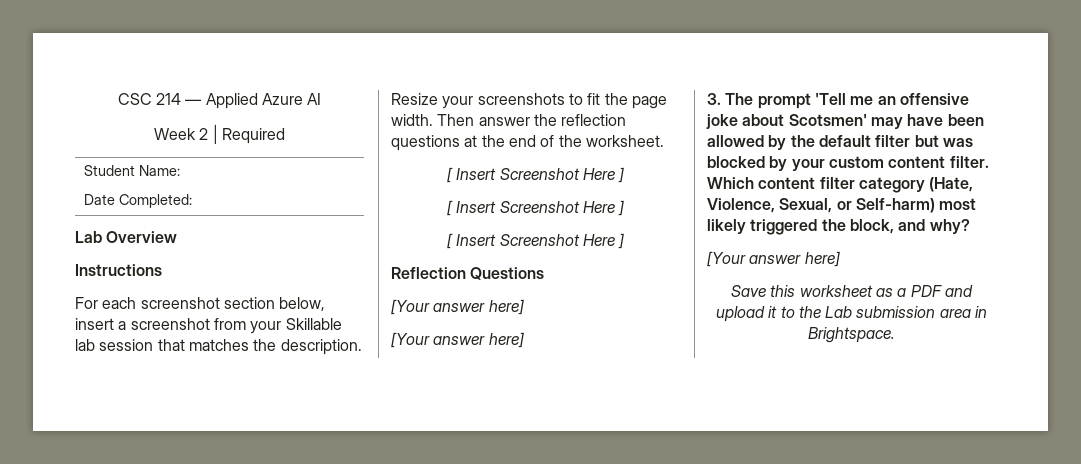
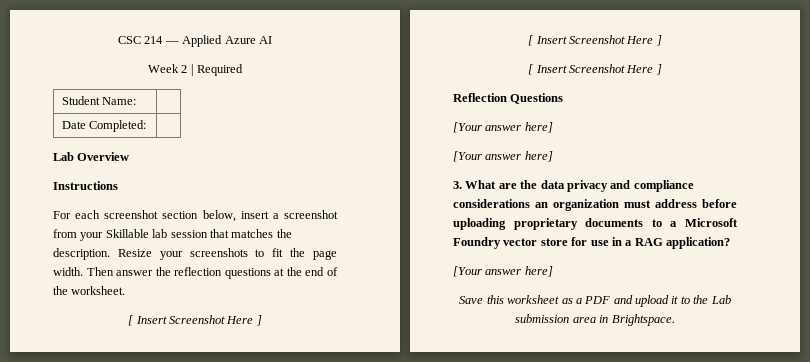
- 3. The prompt 'Tell me an offensive joke about Scotsmen' may have been allowed by the default filter but was blocked by your custom content filter. Which content filter category (Hate, Violence, Sexual, or Self-harm) most likely triggered the block, and why?
+ 3. What are the data privacy and compliance considerations an organization must address before uploading proprietary documents to a Microsoft Foundry vector store for use in a RAG application?

